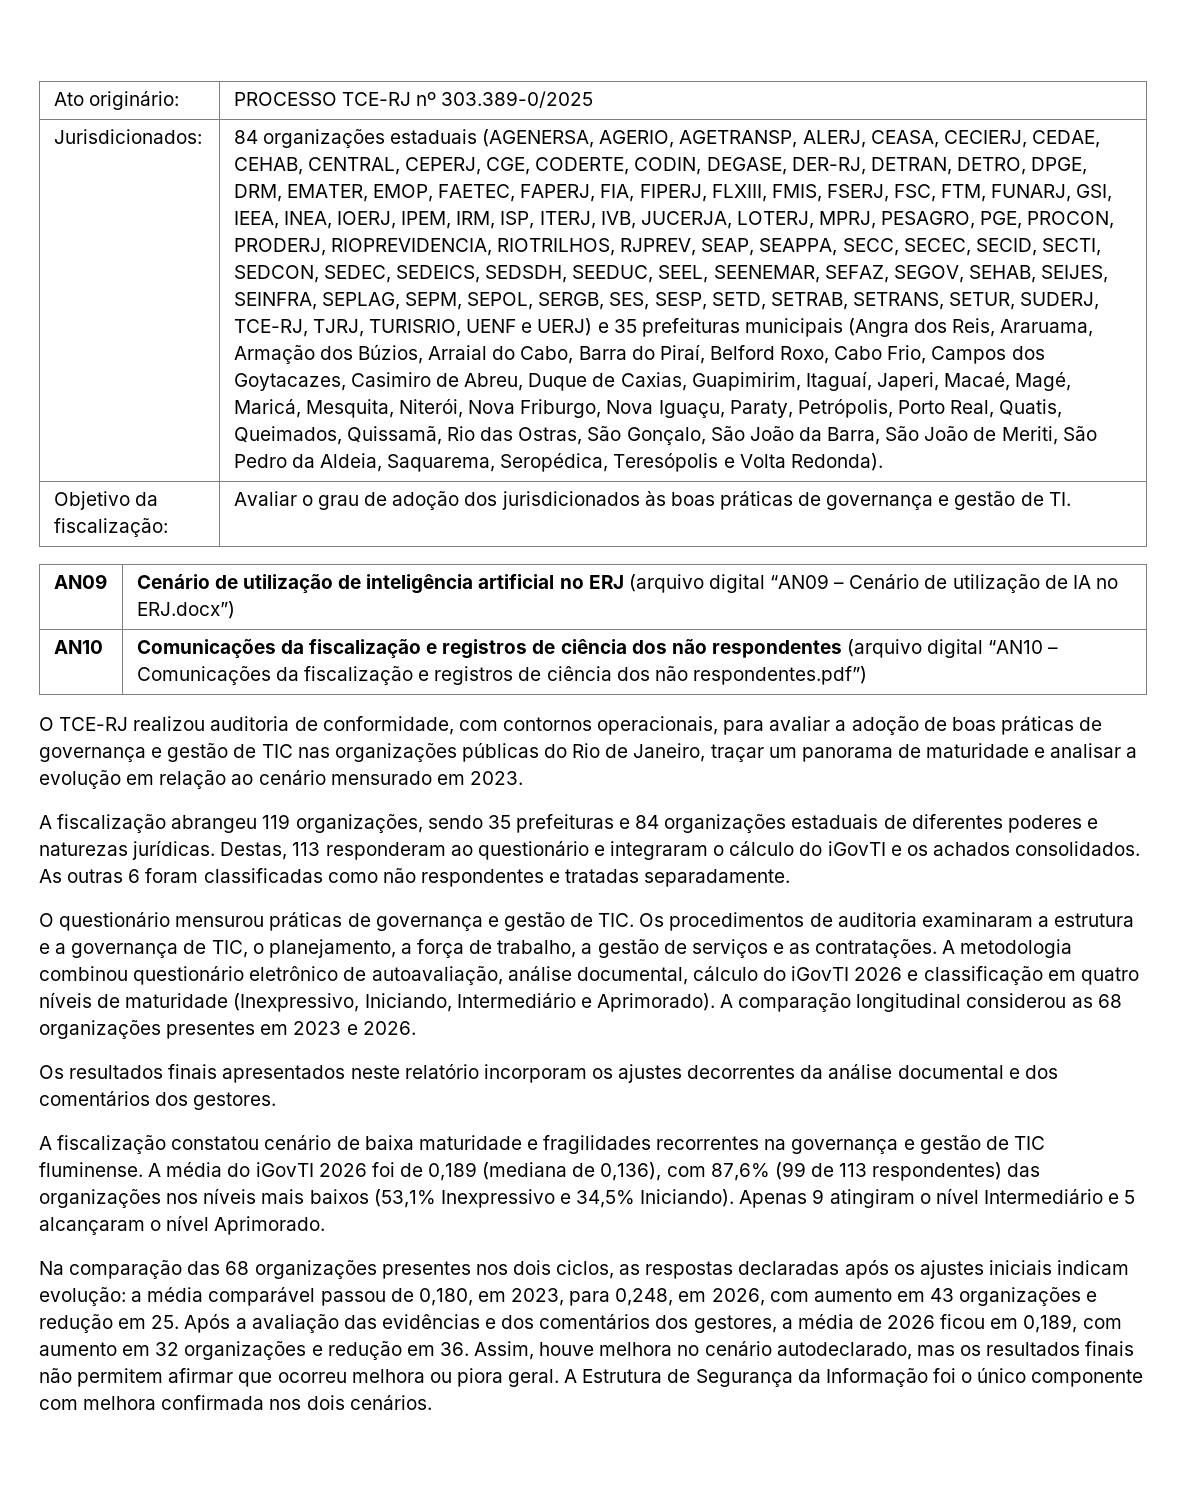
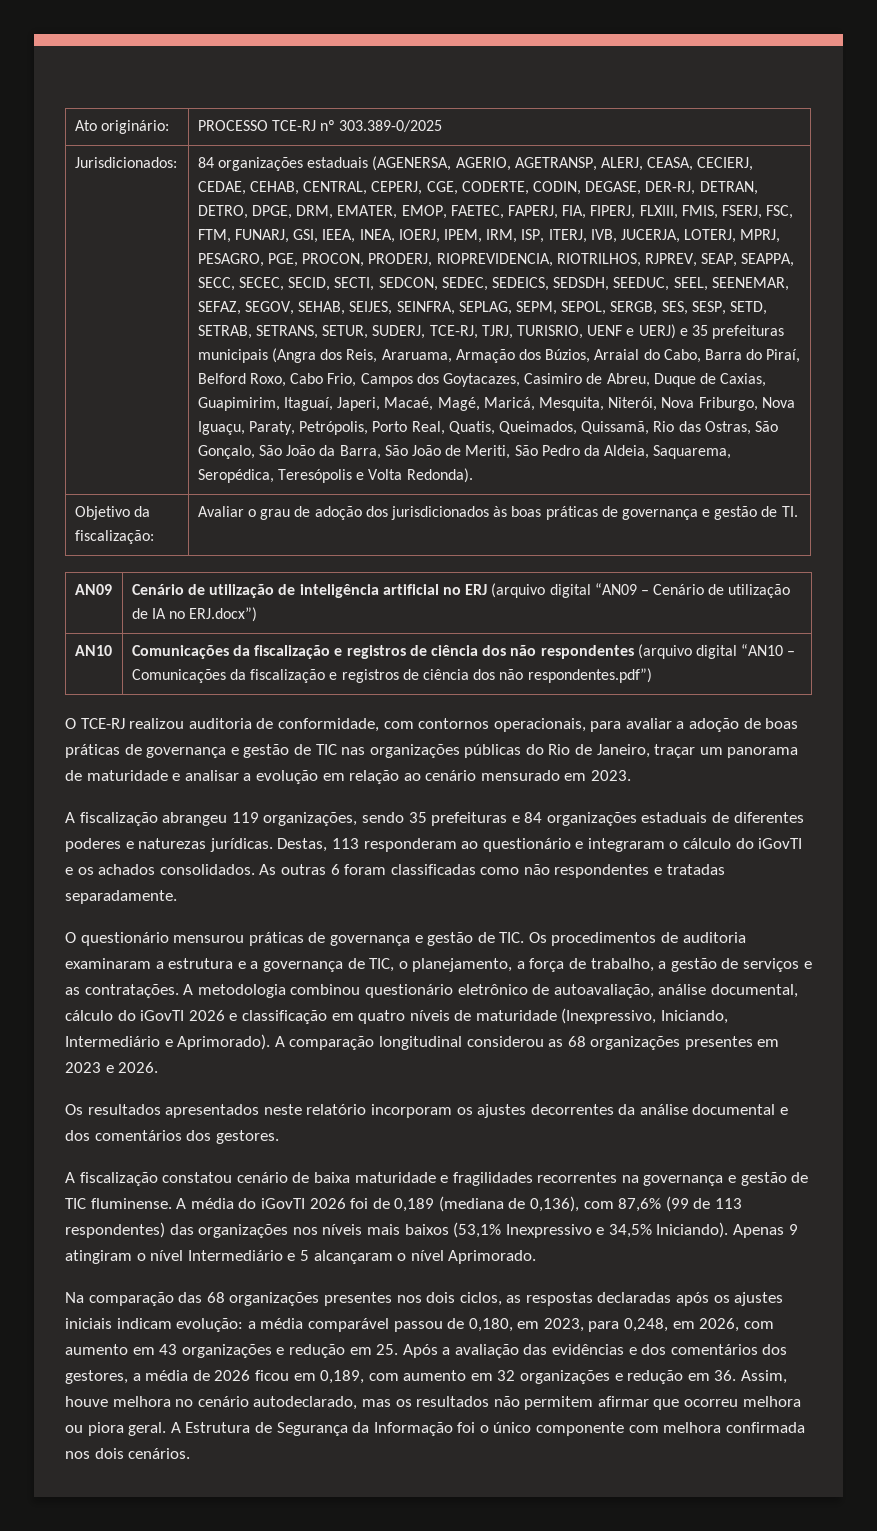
- Os resultados finais apresentados neste relatório incorporam os ajustes decorrentes da análise documental e dos comentários dos gestores.
+ Os resultados apresentados neste relatório incorporam os ajustes decorrentes da análise documental e dos comentários dos gestores.
- a média comparável passou de 0,180, em 2023, para 0,248, em 2026, com aumento em 43 organizações e redução em 25. Após a avaliação das evidências e dos comentários dos gestores, a média de 2026 ficou em 0,189, com aumento em 32 organizações e redução em 36. Assim, houve melhora no cenário autodeclarado, mas os resultados finais não permitem afirmar que ocorreu melhora ou piora geral.
+ a média comparável passou de 0,180, em 2023, para 0,248, em 2026, com aumento em 43 organizações e redução em 25. Após a avaliação das evidências e dos comentários dos gestores, a média de 2026 ficou em 0,189, com aumento em 32 organizações e redução em 36. Assim, houve melhora no cenário autodeclarado, mas os resultados não permitem afirmar que ocorreu melhora ou piora geral.

